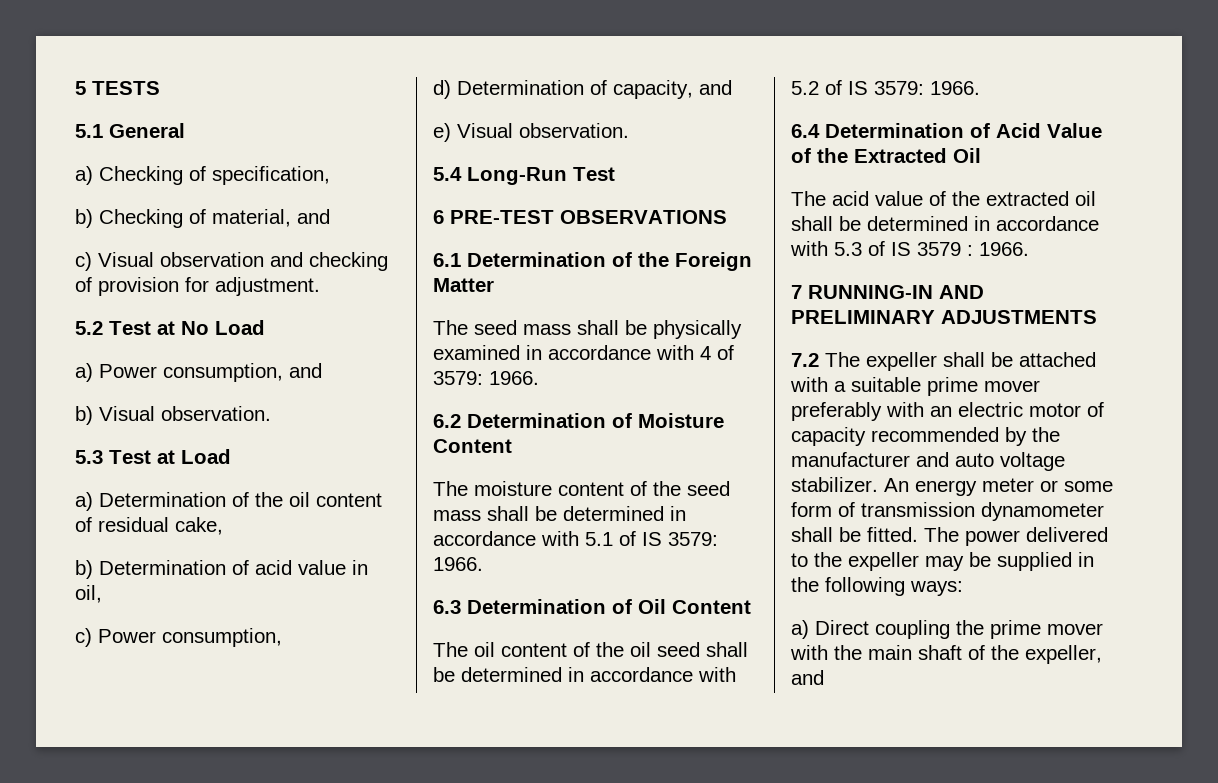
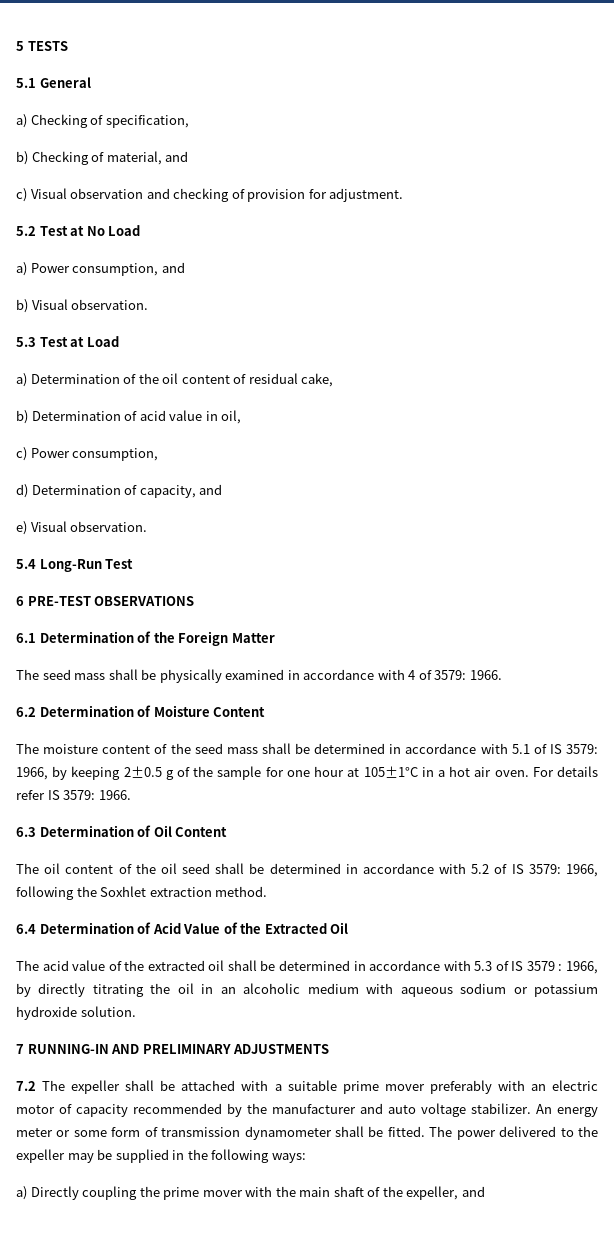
- The moisture content of the seed mass shall be determined in accordance with 5.1 of IS 3579: 1966.
+ The moisture content of the seed mass shall be determined in accordance with 5.1 of IS 3579: 1966, by keeping 2±0.5 g of the sample for one hour at 105±1°C in a hot air oven. For details refer IS 3579: 1966.
- The oil content of the oil seed shall be determined in accordance with 5.2 of IS 3579: 1966.
+ The oil content of the oil seed shall be determined in accordance with 5.2 of IS 3579: 1966, following the Soxhlet extraction method.
- The acid value of the extracted oil shall be determined in accordance with 5.3 of IS 3579 : 1966.
+ The acid value of the extracted oil shall be determined in accordance with 5.3 of IS 3579 : 1966, by directly titrating the oil in an alcoholic medium with aqueous sodium or potassium hydroxide solution.
- a) Direct coupling the prime mover with the main shaft of the expeller, and
+ a) Directly coupling the prime mover with the main shaft of the expeller, and

